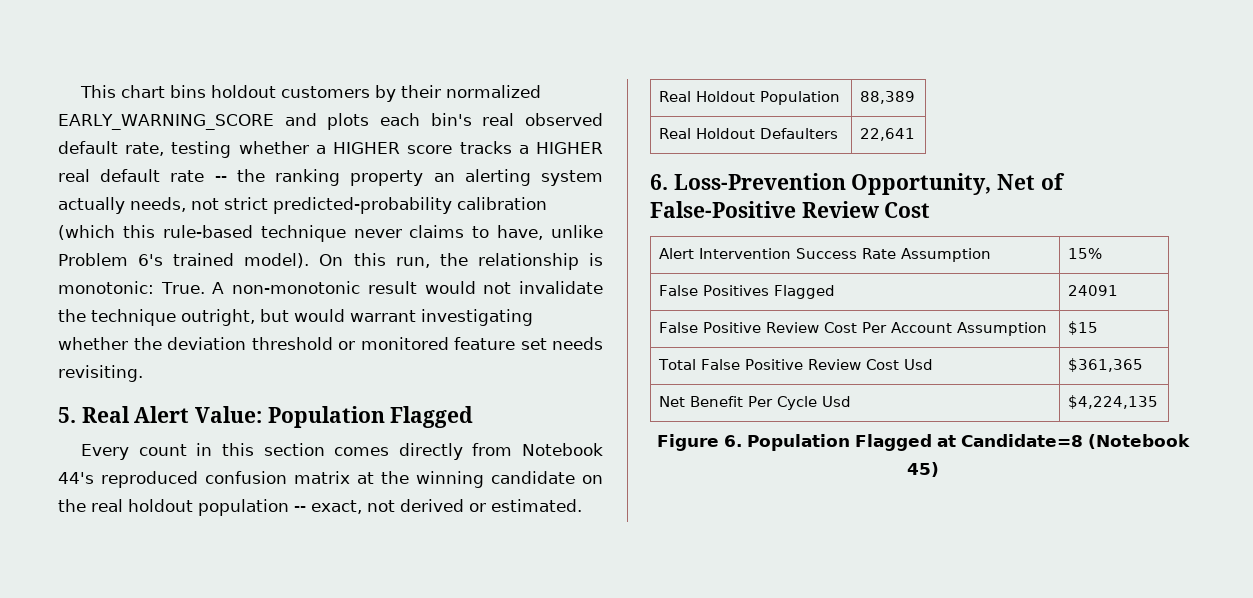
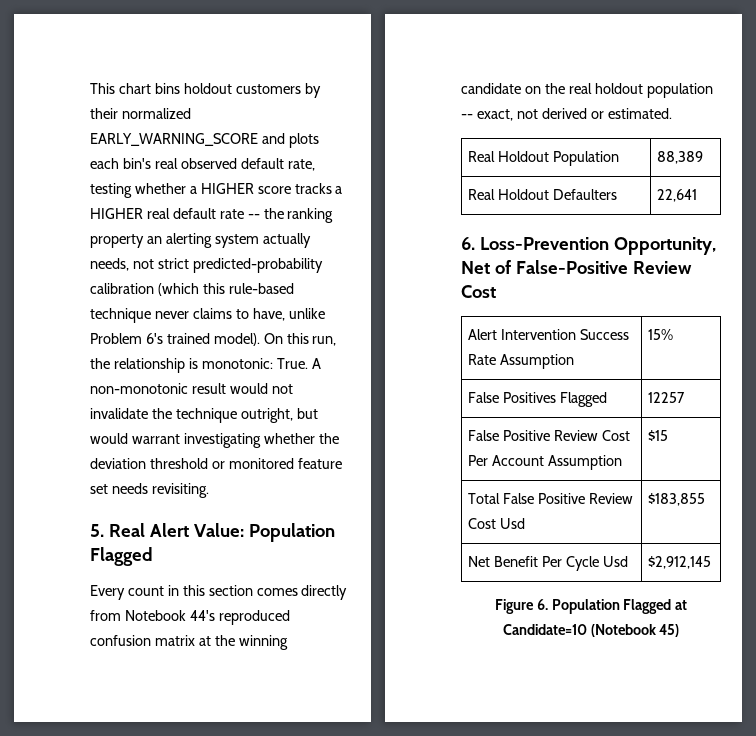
- False Positives Flagged | 24091
+ False Positives Flagged | 12257
- Total False Positive Review Cost Usd | $361,365
+ Total False Positive Review Cost Usd | $183,855
- Net Benefit Per Cycle Usd | $4,224,135
+ Net Benefit Per Cycle Usd | $2,912,145
- Figure 6. Population Flagged at Candidate=8 (Notebook 45)
+ Figure 6. Population Flagged at Candidate=10 (Notebook 45)

